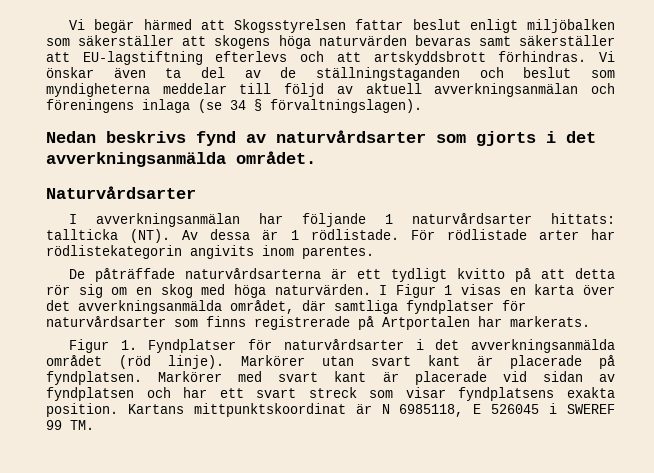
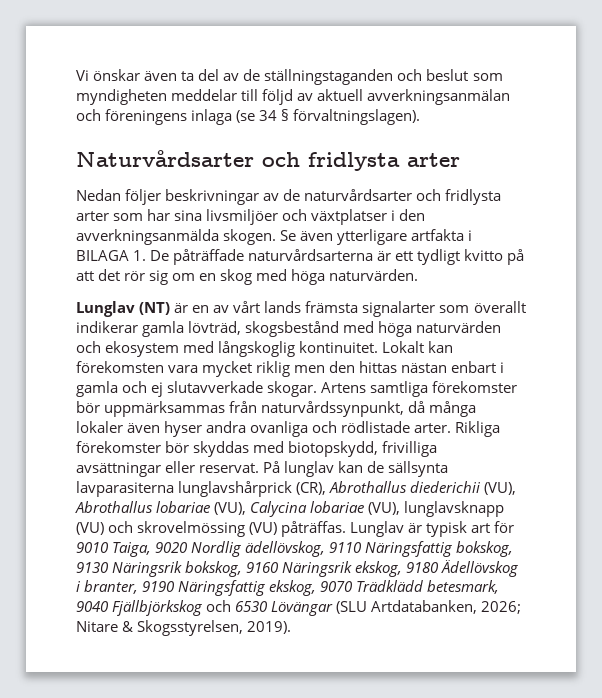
- Vi begär härmed att Skogsstyrelsen fattar beslut enligt miljöbalken som säkerställer att skogens höga naturvärden bevaras samt säkerställer att EU-lagstiftning efterlevs och att artskyddsbrott förhindras. Vi önskar även ta del av de ställningstaganden och beslut som myndigheterna meddelar till följd av aktuell avverkningsanmälan och föreningens inlaga (se 34 § förvaltningslagen).
+ Vi önskar även ta del av de ställningstaganden och beslut som myndigheten meddelar till följd av aktuell avverkningsanmälan och föreningens inlaga (se 34 § förvaltningslagen).
- Nedan beskrivs fynd av naturvårdsarter som gjorts i det avverkningsanmälda området.
- Naturvårdsarter
- I avverkningsanmälan har följande 1 naturvårdsarter hittats: tallticka (NT). Av dessa är 1 rödlistade. För rödlistade arter har rödlistekategorin angivits inom parentes.
- De påträffade naturvårdsarterna är ett tydligt kvitto på att detta rör sig om en skog med höga naturvärden. I Figur 1 visas en karta över det avverkningsanmälda området, där samtliga fyndplatser för naturvårdsarter som finns registrerade på Artportalen har markerats.
- Figur 1. Fyndplatser för naturvårdsarter i det avverkningsanmälda området (röd linje). Markörer utan svart kant är placerade på fyndplatsen. Markörer med svart kant är placerade vid sidan av fyndplatsen och har ett svart streck som visar fyndplatsens exakta position. Kartans mittpunktskoordinat är N 6985118, E 526045 i SWEREF 99 TM.
+ Naturvårdsarter och fridlysta arter
+ Nedan följer beskrivningar av de naturvårdsarter och fridlysta arter som har sina livsmiljöer och växtplatser i den avverkningsanmälda skogen. Se även ytterligare artfakta i BILAGA 1. De påträffade naturvårdsarterna är ett tydligt kvitto på att det rör sig om en skog med höga naturvärden.
+ Lunglav (NT) är en av vårt lands främsta signalarter som överallt indikerar gamla lövträd, skogsbestånd med höga naturvärden och ekosystem med långskoglig kontinuitet. Lokalt kan förekomsten vara mycket riklig men den hittas nästan enbart i gamla och ej slutavverkade skogar. Artens samtliga förekomster bör uppmärksammas från naturvårdssynpunkt, då många lokaler även hyser andra ovanliga och rödlistade arter. Rikliga förekomster bör skyddas med biotopskydd, frivilliga avsättningar eller reservat. På lunglav kan de sällsynta lavparasiterna lunglavshårprick (CR), Abrothallus diederichii (VU), Abrothallus lobariae (VU), Calycina lobariae (VU), lunglavsknapp (VU) och skrovelmössing (VU) påträffas. Lunglav är typisk art för 9010 Taiga, 9020 Nordlig ädellövskog, 9110 Näringsfattig bokskog, 9130 Näringsrik bokskog, 9160 Näringsrik ekskog, 9180 Ädellövskog i branter, 9190 Näringsfattig ekskog, 9070 Trädklädd betesmark, 9040 Fjällbjörkskog och 6530 Lövängar (SLU Artdatabanken, 2026; Nitare & Skogsstyrelsen, 2019).

